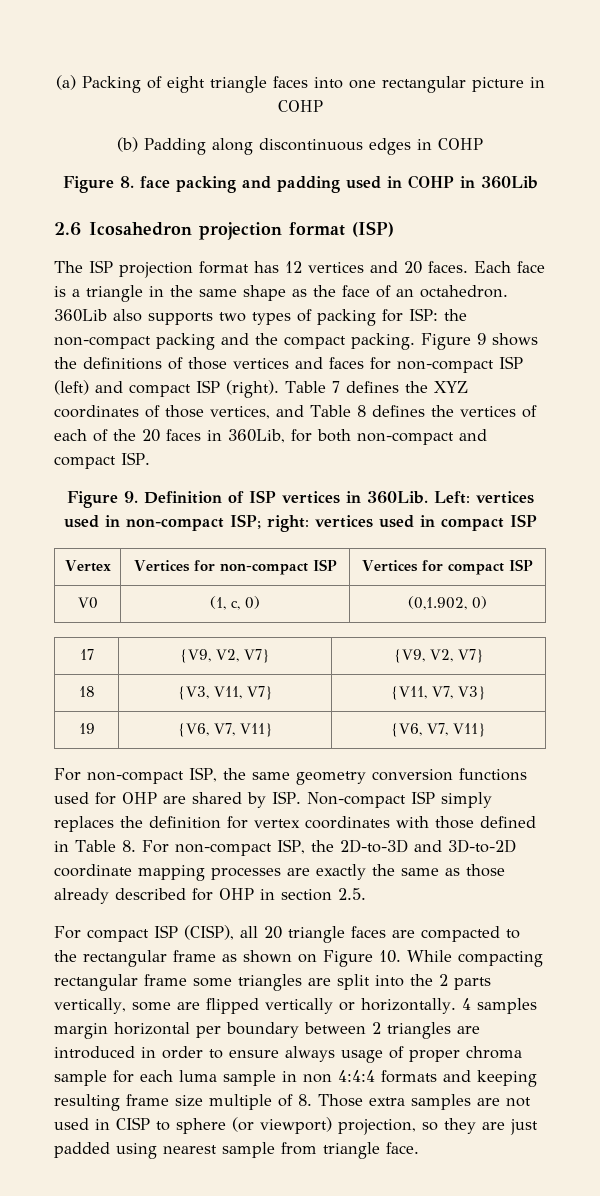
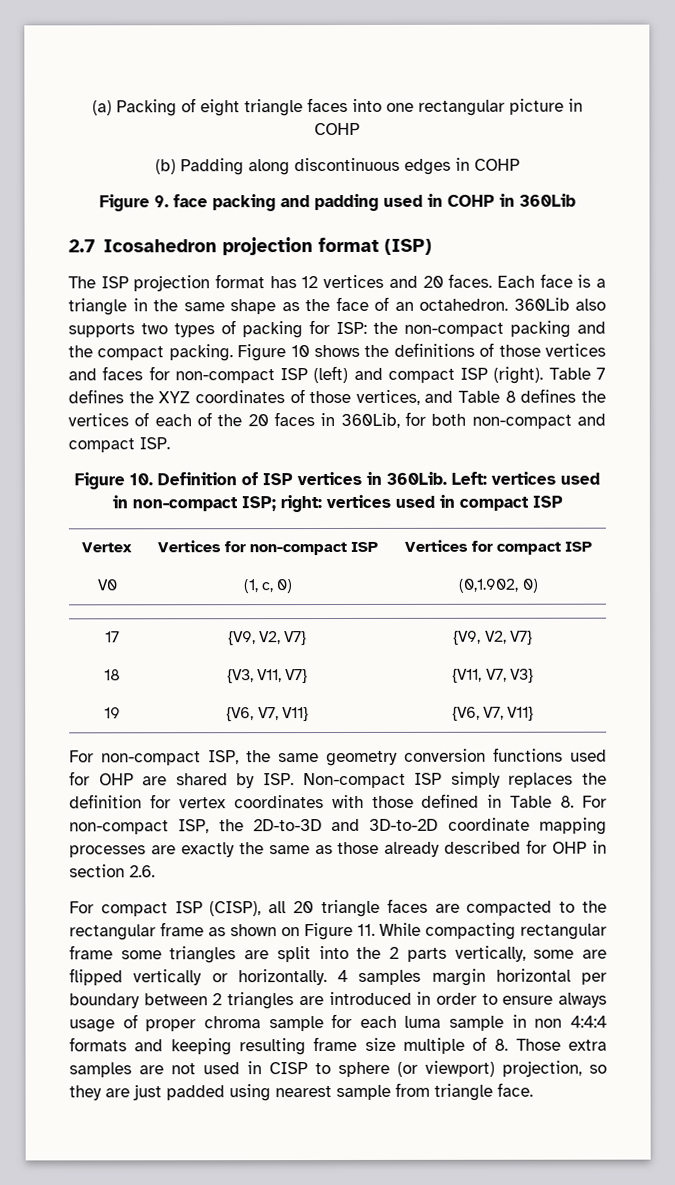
- Figure 8. face packing and padding used in COHP in 360Lib
+ Figure 9. face packing and padding used in COHP in 360Lib
- 2.6 Icosahedron projection format (ISP)
+ 2.7 Icosahedron projection format (ISP)
- Figure 9 shows the definitions of those vertices and faces for non-compact ISP (left) and compact ISP (right).
+ Figure 10 shows the definitions of those vertices and faces for non-compact ISP (left) and compact ISP (right).
- Figure 9. Definition of ISP vertices in 360Lib.
+ Figure 10. Definition of ISP vertices in 360Lib.
- For non-compact ISP, the same geometry conversion functions used for OHP are shared by ISP. Non-compact ISP simply replaces the definition for vertex coordinates with those defined in Table 8. For non-compact ISP, the 2D-to-3D and 3D-to-2D coordinate mapping processes are exactly the same as those already described for OHP in section 2.5.
+ For non-compact ISP, the same geometry conversion functions used for OHP are shared by ISP. Non-compact ISP simply replaces the definition for vertex coordinates with those defined in Table 8. For non-compact ISP, the 2D-to-3D and 3D-to-2D coordinate mapping processes are exactly the same as those already described for OHP in section 2.6.
- For compact ISP (CISP), all 20 triangle faces are compacted to the rectangular frame as shown on Figure 10. While compacting rectangular frame some triangles are split into the 2 parts vertically, some are flipped vertically or horizontally.
+ For compact ISP (CISP), all 20 triangle faces are compacted to the rectangular frame as shown on Figure 11. While compacting rectangular frame some triangles are split into the 2 parts vertically, some are flipped vertically or horizontally.

